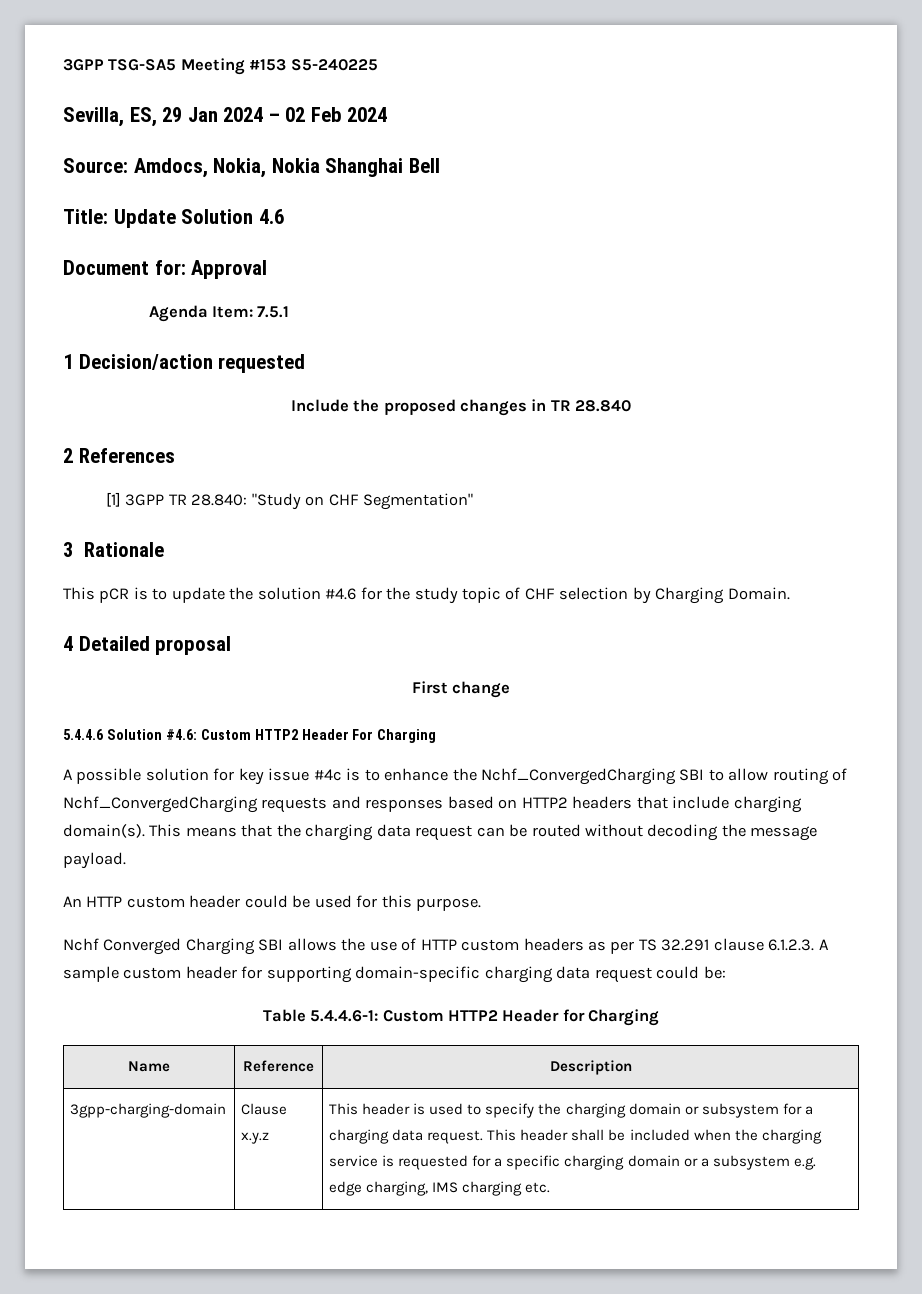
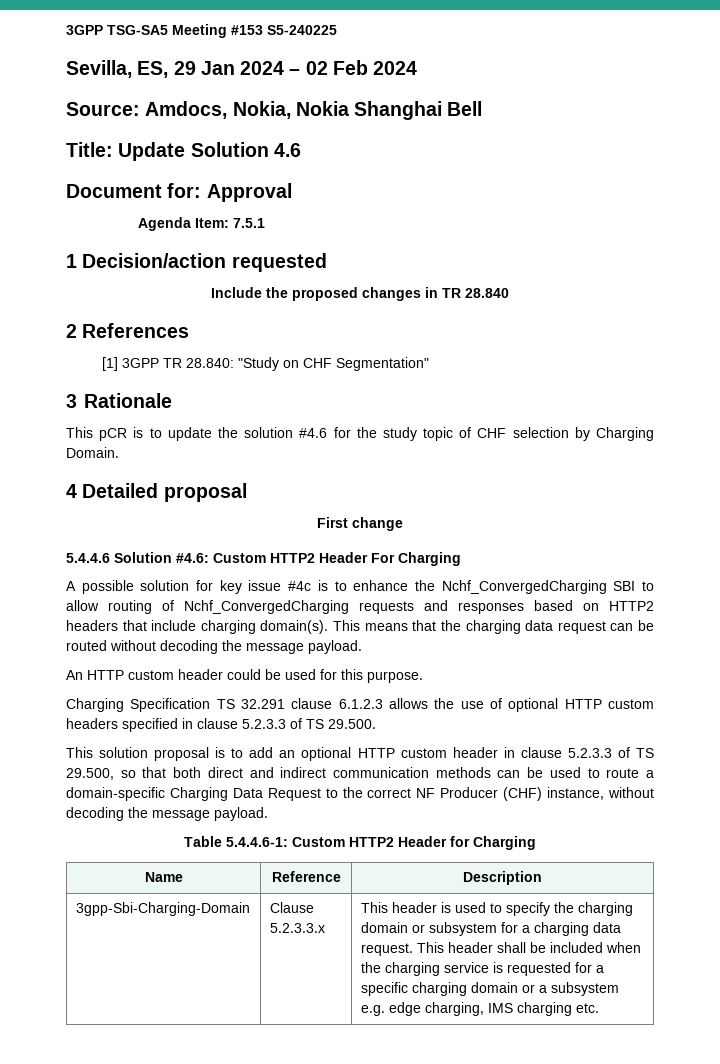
- Nchf Converged Charging SBI allows the use of HTTP custom headers as per TS 32.291 clause 6.1.2.3. A sample custom header for supporting domain-specific charging data request could be:
+ Charging Specification TS 32.291 clause 6.1.2.3 allows the use of optional HTTP custom headers specified in clause 5.2.3.3 of TS 29.500.
+ This solution proposal is to add an optional HTTP custom header in clause 5.2.3.3 of TS 29.500, so that both direct and indirect communication methods can be used to route a domain-specific Charging Data Request to the correct NF Producer (CHF) instance, without decoding the message payload.
- 3gpp-charging-domain
+ 3gpp-Sbi-Charging-Domain
- Clause x.y.z
+ Clause 5.2.3.3.x

